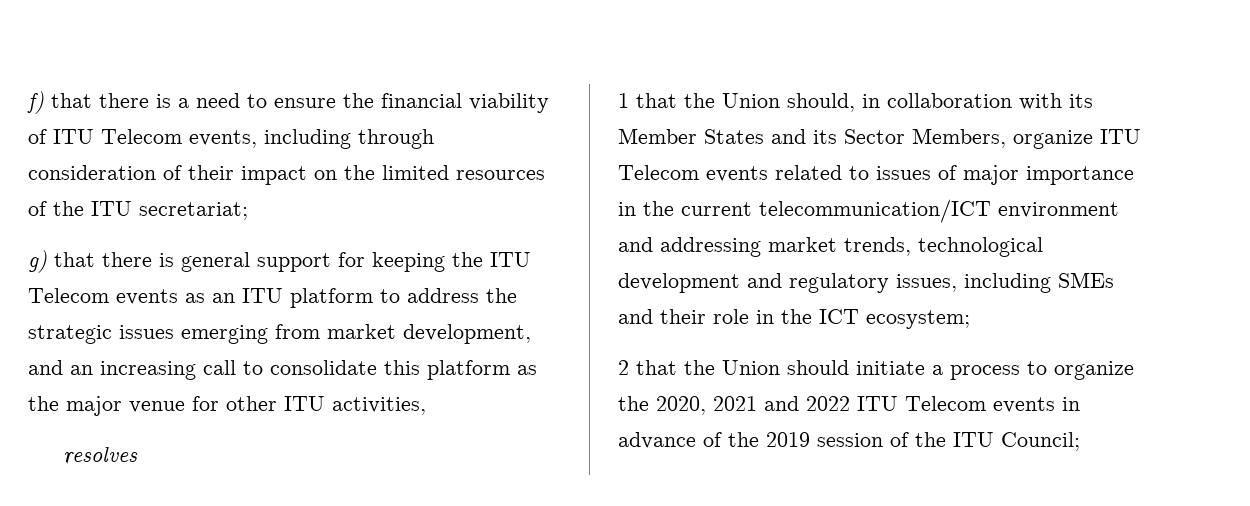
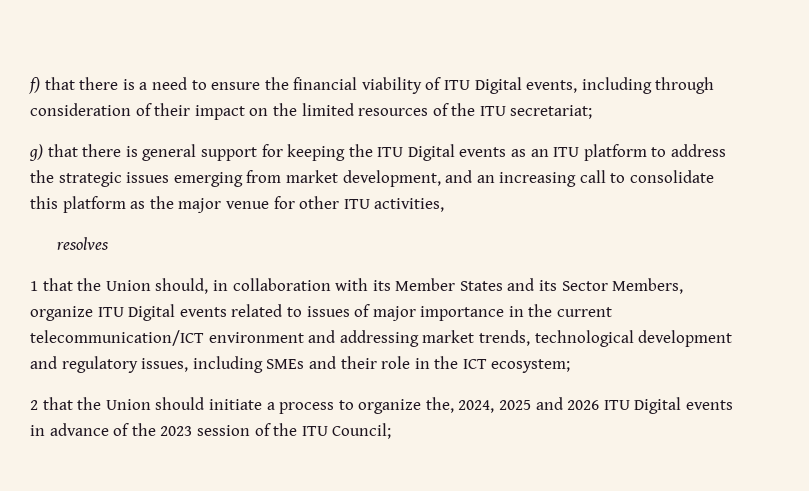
- f) that there is a need to ensure the financial viability of ITU Telecom events, including through consideration of their impact on the limited resources of the ITU secretariat;
+ f) that there is a need to ensure the financial viability of ITU Digital events, including through consideration of their impact on the limited resources of the ITU secretariat;
- g) that there is general support for keeping the ITU Telecom events as an ITU platform to address the strategic issues emerging from market development, and an increasing call to consolidate this platform as the major venue for other ITU activities,
+ g) that there is general support for keeping the ITU Digital events as an ITU platform to address the strategic issues emerging from market development, and an increasing call to consolidate this platform as the major venue for other ITU activities,
- 1 that the Union should, in collaboration with its Member States and its Sector Members, organize ITU Telecom events related to issues of major importance in the current telecommunication/ICT environment and addressing market trends, technological development and regulatory issues, including SMEs and their role in the ICT ecosystem;
+ 1 that the Union should, in collaboration with its Member States and its Sector Members, organize ITU Digital events related to issues of major importance in the current telecommunication/ICT environment and addressing market trends, technological development and regulatory issues, including SMEs and their role in the ICT ecosystem;
- 2 that the Union should initiate a process to organize the 2020, 2021 and 2022 ITU Telecom events in advance of the 2019 session of the ITU Council;
+ 2 that the Union should initiate a process to organize the, 2024, 2025 and 2026 ITU Digital events in advance of the 2023 session of the ITU Council;

